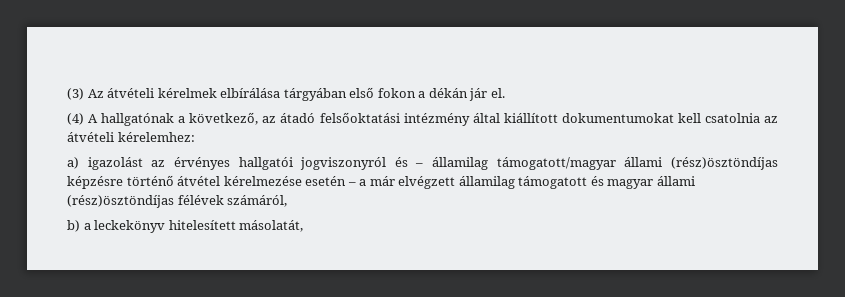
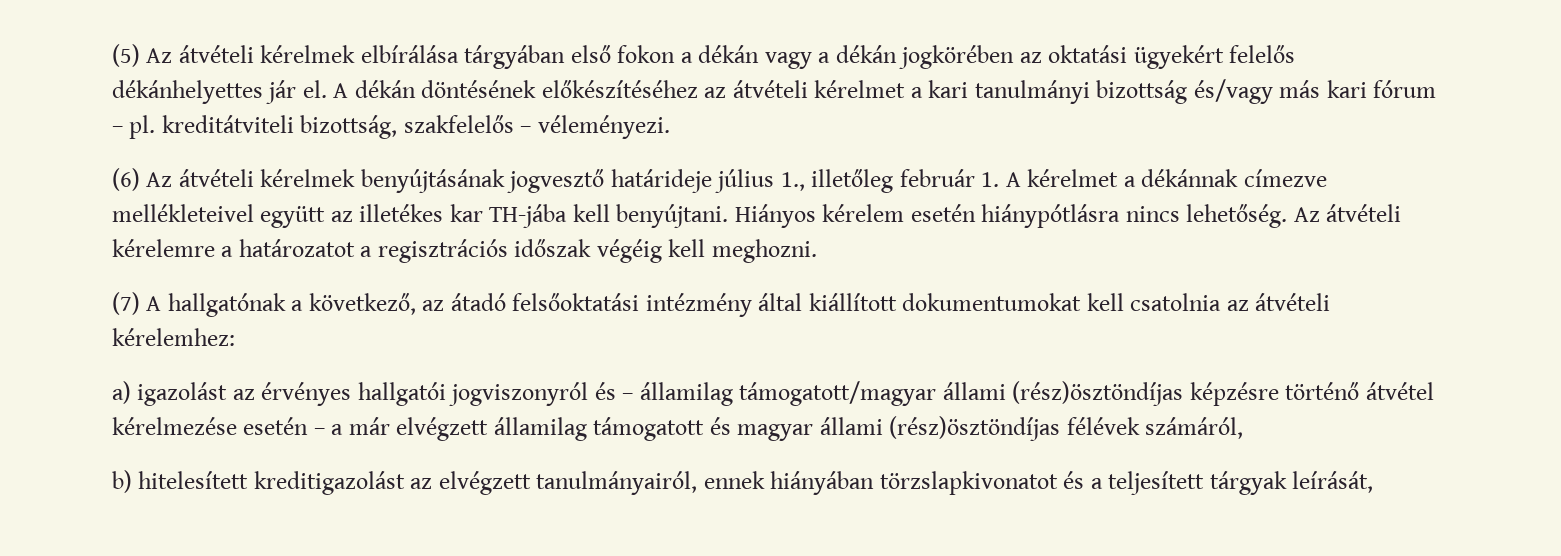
- (3) Az átvételi kérelmek elbírálása tárgyában első fokon a dékán jár el.
- (4) A hallgatónak a következő, az átadó felsőoktatási intézmény által kiállított dokumentumokat kell csatolnia az átvételi kérelemhez:
+ (5) Az átvételi kérelmek elbírálása tárgyában első fokon a dékán vagy a dékán jogkörében az oktatási ügyekért felelős dékánhelyettes jár el. A dékán döntésének előkészítéséhez az átvételi kérelmet a kari tanulmányi bizottság és/vagy más kari fórum – pl. kreditátviteli bizottság, szakfelelős – véleményezi.
+ (6) Az átvételi kérelmek benyújtásának jogvesztő határideje július 1., illetőleg február 1. A kérelmet a dékánnak címezve mellékleteivel együtt az illetékes kar TH-jába kell benyújtani. Hiányos kérelem esetén hiánypótlásra nincs lehetőség. Az átvételi kérelemre a határozatot a regisztrációs időszak végéig kell meghozni.
+ (7) A hallgatónak a következő, az átadó felsőoktatási intézmény által kiállított dokumentumokat kell csatolnia az átvételi kérelemhez:
- b) a leckekönyv hitelesített másolatát,
+ b) hitelesített kreditigazolást az elvégzett tanulmányairól, ennek hiányában törzslapkivonatot és a teljesített tárgyak leírását,

